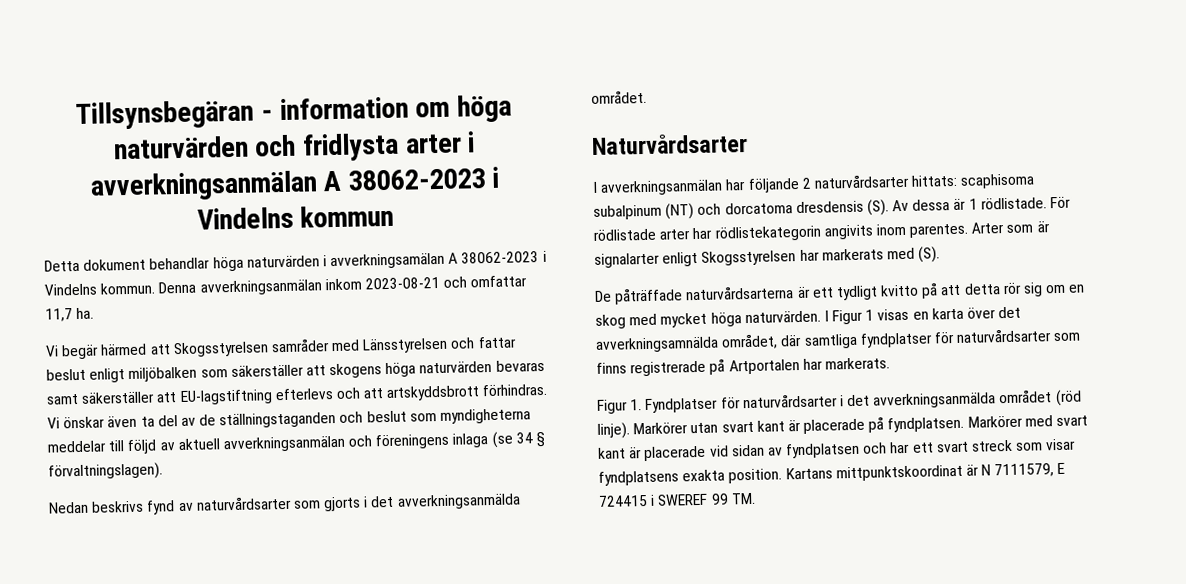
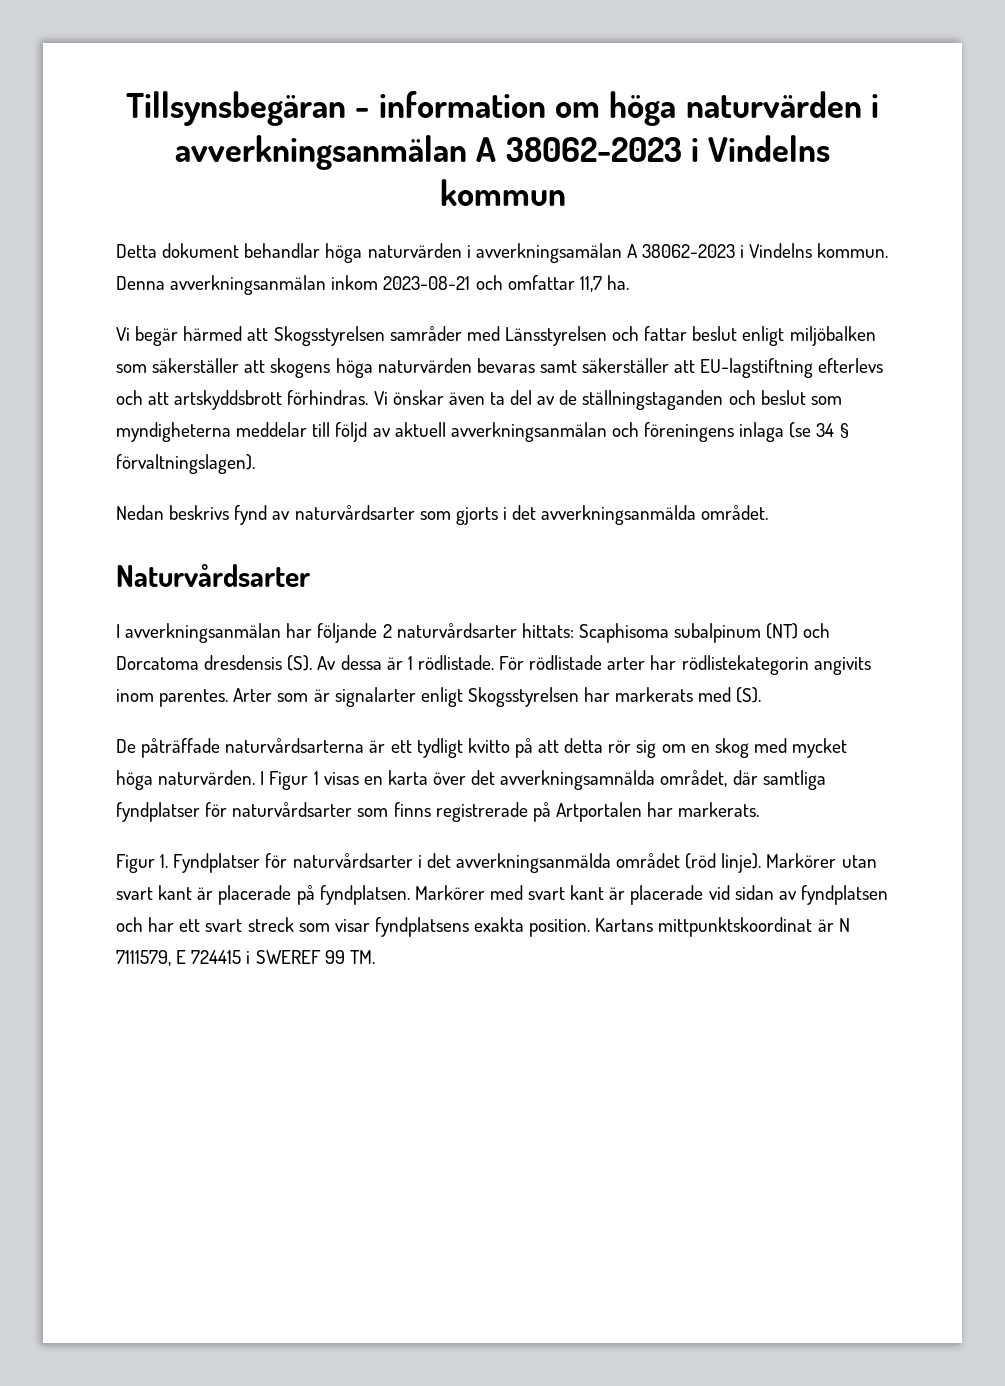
- Tillsynsbegäran - information om höga naturvärden och fridlysta arter i avverkningsanmälan A 38062-2023 i Vindelns kommun
+ Tillsynsbegäran - information om höga naturvärden i avverkningsanmälan A 38062-2023 i Vindelns kommun
- I avverkningsanmälan har följande 2 naturvårdsarter hittats: scaphisoma subalpinum (NT) och dorcatoma dresdensis (S). Av dessa är 1 rödlistade.
+ I avverkningsanmälan har följande 2 naturvårdsarter hittats: Scaphisoma subalpinum (NT) och Dorcatoma dresdensis (S). Av dessa är 1 rödlistade.

